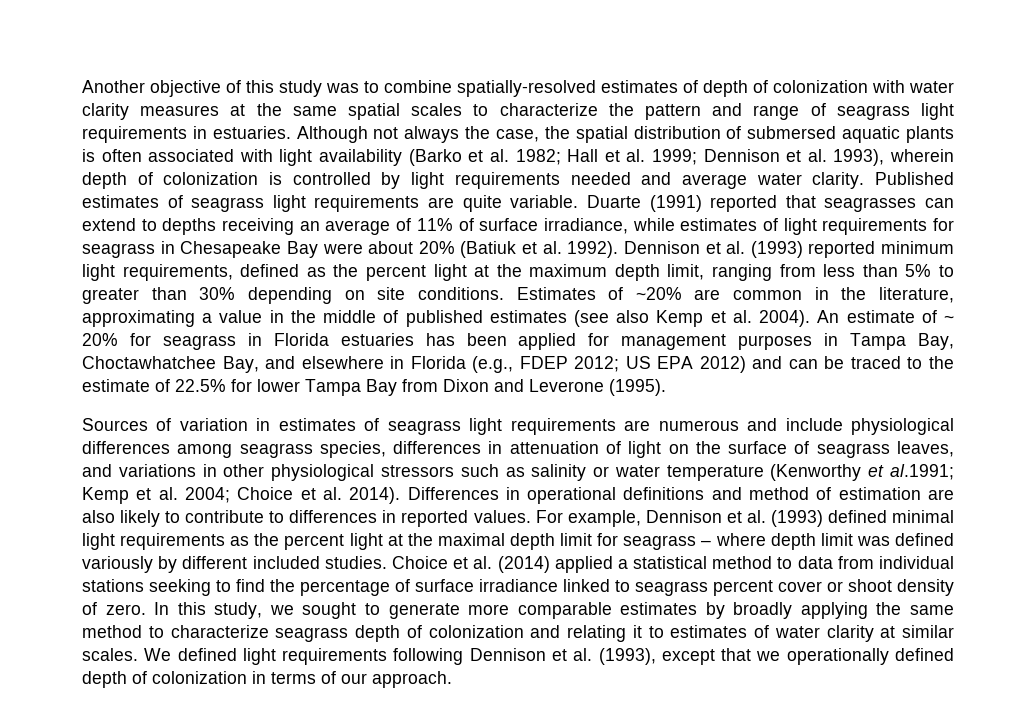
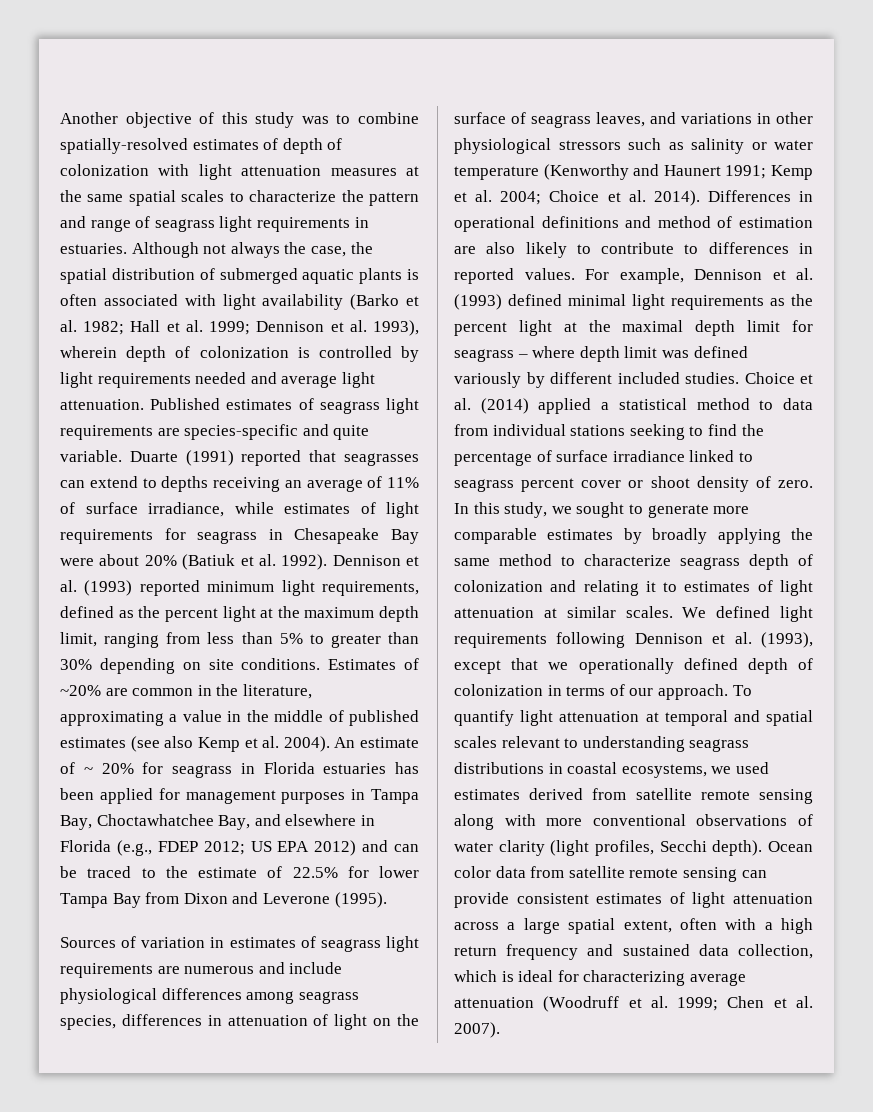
- Another objective of this study was to combine spatially-resolved estimates of depth of colonization with water clarity measures at the same spatial scales to characterize the pattern and range of seagrass light requirements in estuaries.
+ Another objective of this study was to combine spatially-resolved estimates of depth of colonization with light attenuation measures at the same spatial scales to characterize the pattern and range of seagrass light requirements in estuaries.
- Although not always the case, the spatial distribution of submersed aquatic plants is often associated with light availability (Barko et al. 1982; Hall et al. 1999; Dennison et al. 1993), wherein depth of colonization is controlled by light requirements needed and average water clarity.
+ Although not always the case, the spatial distribution of submerged aquatic plants is often associated with light availability (Barko et al. 1982; Hall et al. 1999; Dennison et al. 1993), wherein depth of colonization is controlled by light requirements needed and average light attenuation.
- Published estimates of seagrass light requirements are quite variable.
+ Published estimates of seagrass light requirements are species-specific and quite variable.
- Sources of variation in estimates of seagrass light requirements are numerous and include physiological differences among seagrass species, differences in attenuation of light on the surface of seagrass leaves, and variations in other physiological stressors such as salinity or water temperature (Kenworthy et al.1991; Kemp et al. 2004; Choice et al. 2014).
+ Sources of variation in estimates of seagrass light requirements are numerous and include physiological differences among seagrass species, differences in attenuation of light on the surface of seagrass leaves, and variations in other physiological stressors such as salinity or water temperature (Kenworthy and Haunert 1991; Kemp et al. 2004; Choice et al. 2014).
- In this study, we sought to generate more comparable estimates by broadly applying the same method to characterize seagrass depth of colonization and relating it to estimates of water clarity at similar scales.
+ In this study, we sought to generate more comparable estimates by broadly applying the same method to characterize seagrass depth of colonization and relating it to estimates of light attenuation at similar scales.
+ To quantify light attenuation at temporal and spatial scales relevant to understanding seagrass distributions in coastal ecosystems, we used estimates derived from satellite remote sensing along with more conventional observations of water clarity (light profiles, Secchi depth). Ocean color data from satellite remote sensing can provide consistent estimates of light attenuation across a large spatial extent, often with a high return frequency and sustained data collection, which is ideal for characterizing average attenuation (Woodruff et al. 1999; Chen et al. 2007).

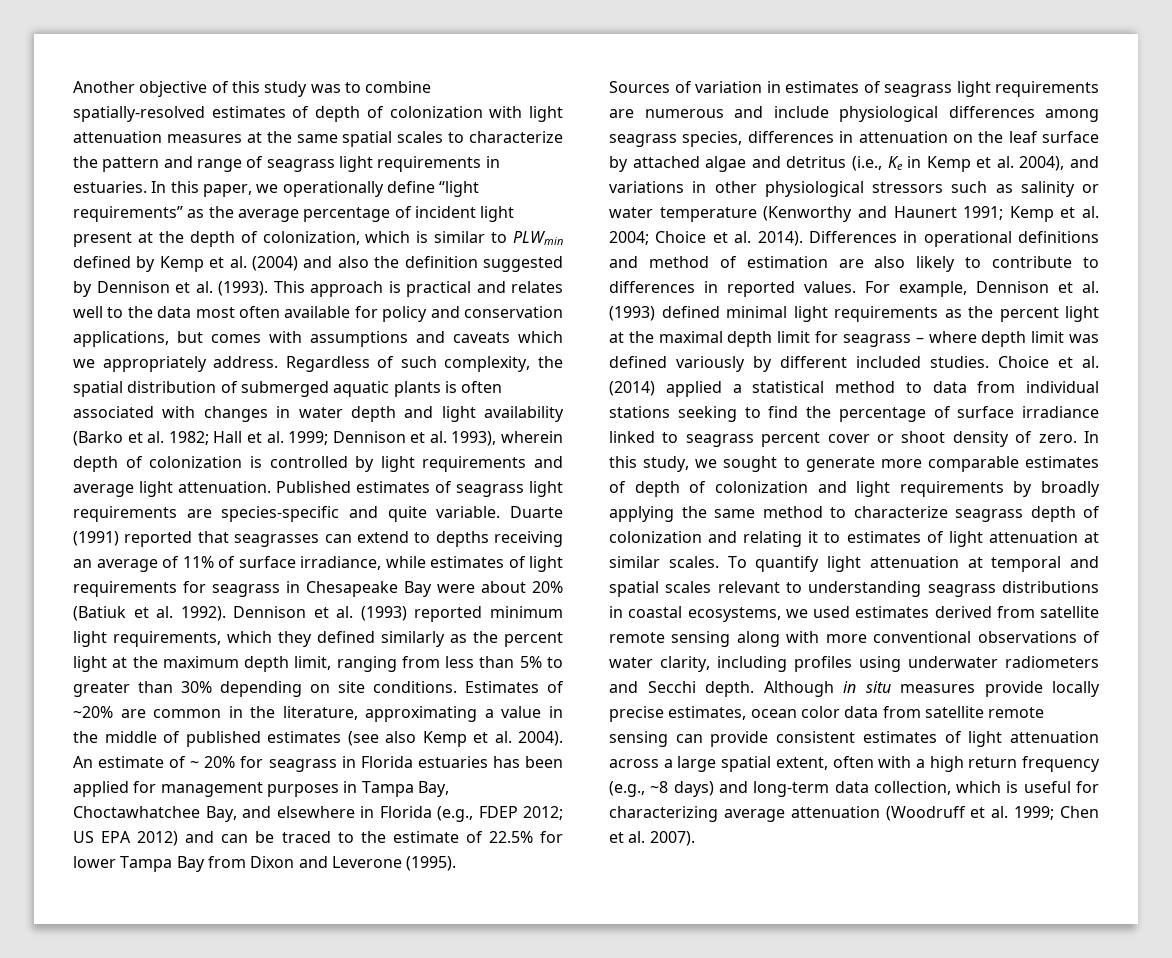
- Although not always the case, the spatial distribution of submerged aquatic plants is often associated with light availability (Barko et al. 1982; Hall et al. 1999; Dennison et al. 1993), wherein depth of colonization is controlled by light requirements needed and average light attenuation.
+ In this paper, we operationally define “light requirements” as the average percentage of incident light present at the depth of colonization, which is similar to PLWmin defined by Kemp et al. (2004) and also the definition suggested by Dennison et al. (1993). This approach is practical and relates well to the data most often available for policy and conservation applications, but comes with assumptions and caveats which we appropriately address. Regardless of such complexity, the spatial distribution of submerged aquatic plants is often associated with changes in water depth and light availability (Barko et al. 1982; Hall et al. 1999; Dennison et al. 1993), wherein depth of colonization is controlled by light requirements and average light attenuation.
- Dennison et al. (1993) reported minimum light requirements, defined as the percent light at the maximum depth limit, ranging from less than 5% to greater than 30% depending on site conditions.
+ Dennison et al. (1993) reported minimum light requirements, which they defined similarly as the percent light at the maximum depth limit, ranging from less than 5% to greater than 30% depending on site conditions.
- Sources of variation in estimates of seagrass light requirements are numerous and include physiological differences among seagrass species, differences in attenuation of light on the surface of seagrass leaves, and variations in other physiological stressors such as salinity or water temperature (Kenworthy and Haunert 1991; Kemp et al. 2004; Choice et al. 2014).
+ Sources of variation in estimates of seagrass light requirements are numerous and include physiological differences among seagrass species, differences in attenuation on the leaf surface by attached algae and detritus (i.e., Ke in Kemp et al. 2004), and variations in other physiological stressors such as salinity or water temperature (Kenworthy and Haunert 1991; Kemp et al. 2004; Choice et al. 2014).
- In this study, we sought to generate more comparable estimates by broadly applying the same method to characterize seagrass depth of colonization and relating it to estimates of light attenuation at similar scales.
+ In this study, we sought to generate more comparable estimates of depth of colonization and light requirements by broadly applying the same method to characterize seagrass depth of colonization and relating it to estimates of light attenuation at similar scales.
- We defined light requirements following Dennison et al. (1993), except that we operationally defined depth of colonization in terms of our approach.
- To quantify light attenuation at temporal and spatial scales relevant to understanding seagrass distributions in coastal ecosystems, we used estimates derived from satellite remote sensing along with more conventional observations of water clarity (light profiles, Secchi depth). Ocean color data from satellite remote sensing can provide consistent estimates of light attenuation across a large spatial extent, often with a high return frequency and sustained data collection, which is ideal for characterizing average attenuation (Woodruff et al. 1999;
+ To quantify light attenuation at temporal and spatial scales relevant to understanding seagrass distributions in coastal ecosystems, we used estimates derived from satellite remote sensing along with more conventional observations of water clarity, including profiles using underwater radiometers and Secchi depth. Although in situ measures provide locally precise estimates, ocean color data from satellite remote sensing can provide consistent estimates of light attenuation across a large spatial extent, often with a high return frequency (e.g., ~8 days) and long-term data collection, which is useful for characterizing average attenuation (Woodruff et al. 1999;

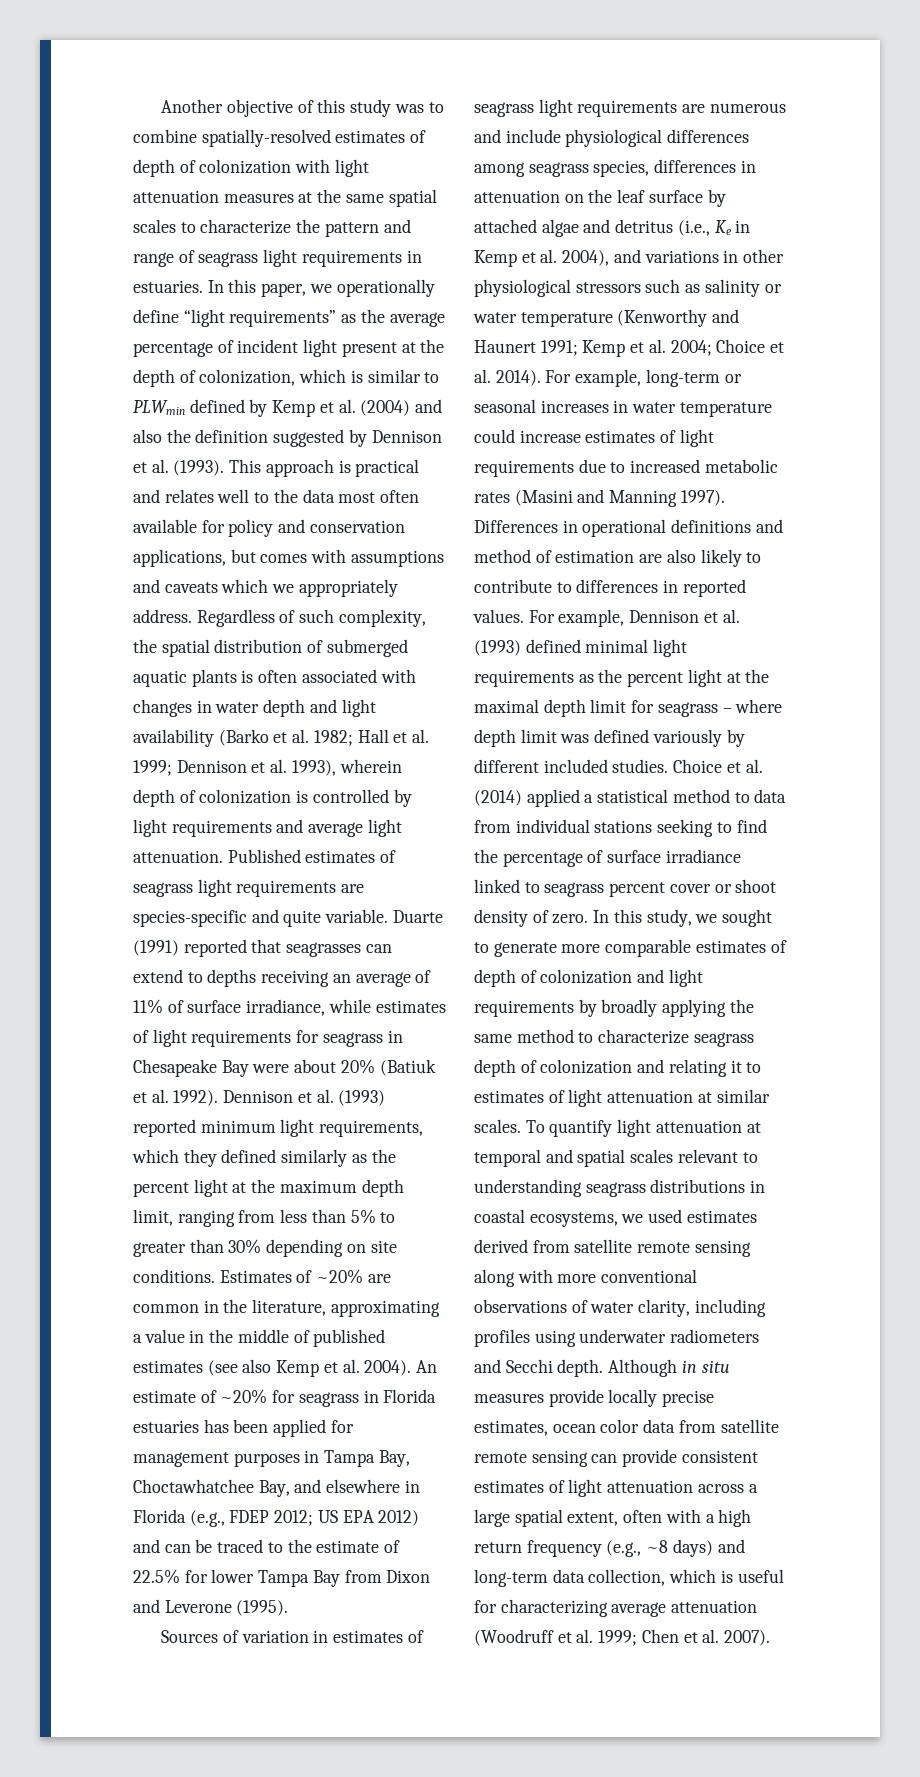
- An estimate of ~ 20% for seagrass in Florida estuaries has been applied for management purposes in Tampa Bay, Choctawhatchee Bay, and elsewhere in Florida (e.g., FDEP 2012; US EPA 2012) and can be traced to the estimate of 22.5% for lower Tampa Bay from Dixon and Leverone (1995).
+ An estimate of ~20% for seagrass in Florida estuaries has been applied for management purposes in Tampa Bay, Choctawhatchee Bay, and elsewhere in Florida (e.g., FDEP 2012; US EPA 2012) and can be traced to the estimate of 22.5% for lower Tampa Bay from Dixon and Leverone (1995).
+ For example, long-term or seasonal increases in water temperature could increase estimates of light requirements due to increased metabolic rates (Masini and Manning 1997).

